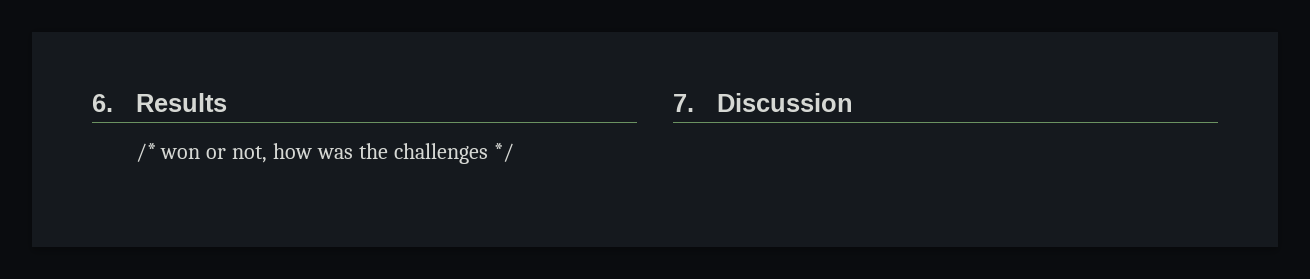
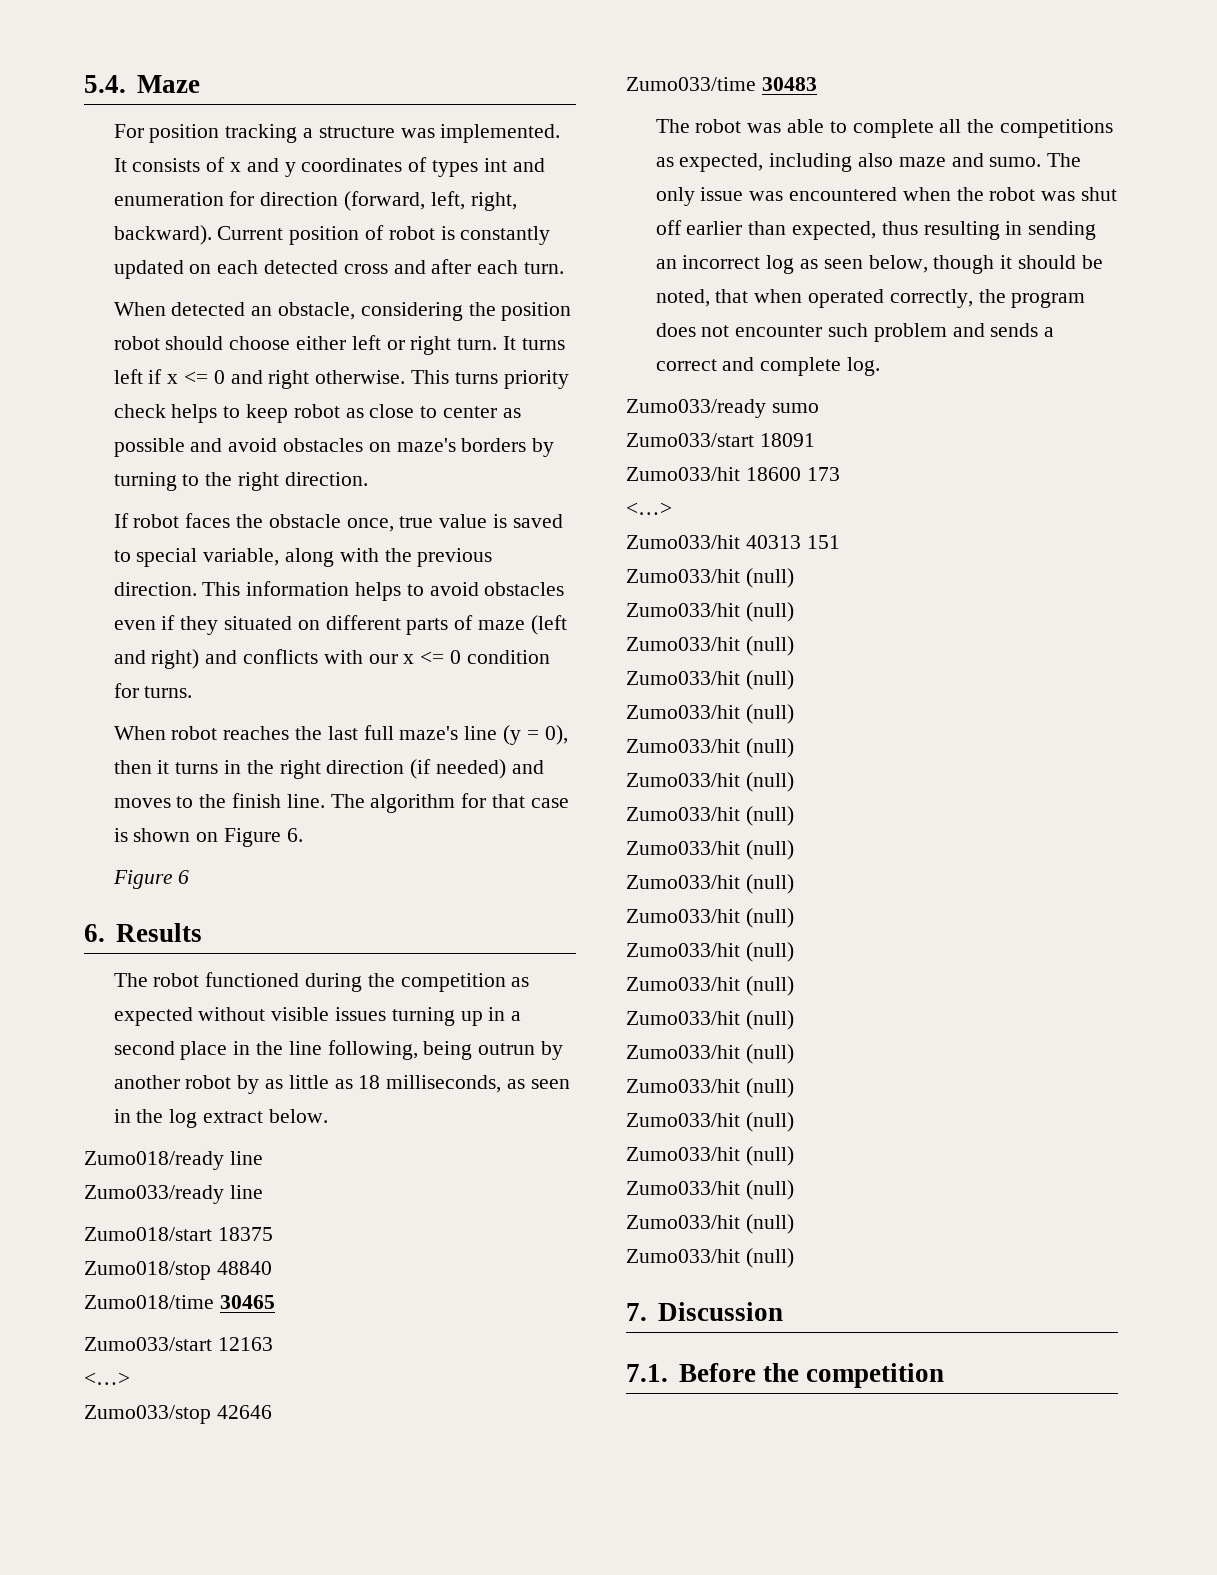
+ 5.4. Maze
+ For position tracking a structure was implemented. It consists of x and y coordinates of types int and enumeration for direction (forward, left, right, backward). Current position of robot is constantly updated on each detected cross and after each turn.
+ When detected an obstacle, considering the position robot should choose either left or right turn. It turns left if x <= 0 and right otherwise. This turns priority check helps to keep robot as close to center as possible and avoid obstacles on maze's borders by turning to the right direction.
+ If robot faces the obstacle once, true value is saved to special variable, along with the previous direction. This information helps to avoid obstacles even if they situated on different parts of maze (left and right) and conflicts with our x <= 0 condition for turns.
+ When robot reaches the last full maze's line (y = 0), then it turns in the right direction (if needed) and moves to the finish line. The algorithm for that case is shown on Figure 6.
+ Figure 6
  6. Results
- /* won or not, how was the challenges */
+ The robot functioned during the competition as expected without visible issues turning up in a second place in the line following, being outrun by another robot by as little as 18 milliseconds, as seen in the log extract below.
+ Zumo018/ready line
+ Zumo033/ready line
+ Zumo018/start 18375
+ Zumo018/stop 48840
+ Zumo018/time 30465
+ Zumo033/start 12163
+ <…>
+ Zumo033/stop 42646
+ Zumo033/time 30483
+ The robot was able to complete all the competitions as expected, including also maze and sumo. The only issue was encountered when the robot was shut off earlier than expected, thus resulting in sending an incorrect log as seen below, though it should be noted, that when operated correctly, the program does not encounter such problem and sends a correct and complete log.
+ Zumo033/ready sumo
+ Zumo033/start 18091
+ Zumo033/hit 18600 173
+ <…>
+ Zumo033/hit 40313 151
+ Zumo033/hit (null)
+ Zumo033/hit (null)
+ Zumo033/hit (null)
+ Zumo033/hit (null)
+ Zumo033/hit (null)
+ Zumo033/hit (null)
+ Zumo033/hit (null)
+ Zumo033/hit (null)
+ Zumo033/hit (null)
+ Zumo033/hit (null)
+ Zumo033/hit (null)
+ Zumo033/hit (null)
+ Zumo033/hit (null)
+ Zumo033/hit (null)
+ Zumo033/hit (null)
+ Zumo033/hit (null)
+ Zumo033/hit (null)
+ Zumo033/hit (null)
+ Zumo033/hit (null)
+ Zumo033/hit (null)
+ Zumo033/hit (null)
  7. Discussion
+ 7.1. Before the competition

